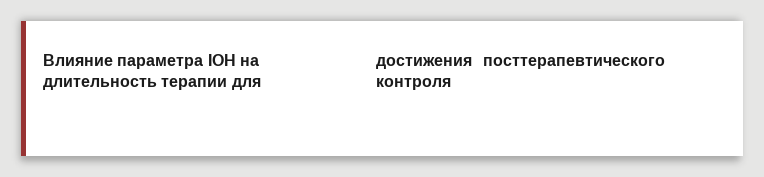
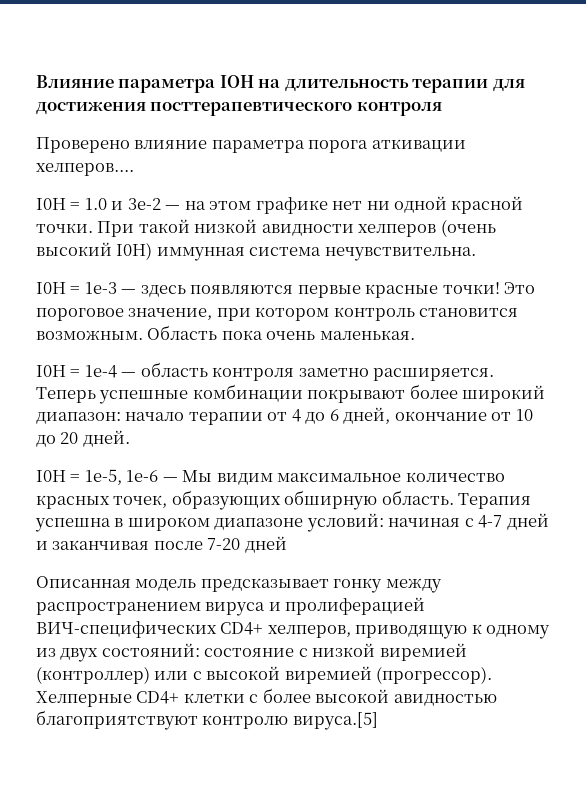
+ Проверено влияние параметра порога аткивации хелперов....
+ I0H = 1.0 и 3e-2 — на этом графике нет ни одной красной точки. При такой низкой авидности хелперов (очень высокий I0H) иммунная система нечувствительна.
+ I0H = 1e-3 — здесь появляются первые красные точки! Это пороговое значение, при котором контроль становится возможным. Область пока очень маленькая.
+ I0H = 1e-4 — область контроля заметно расширяется. Теперь успешные комбинации покрывают более широкий диапазон: начало терапии от 4 до 6 дней, окончание от 10 до 20 дней.
+ I0H = 1e-5, 1e-6 — Мы видим максимальное количество красных точек, образующих обширную область. Терапия успешна в широком диапазоне условий: начиная с 4-7 дней и заканчивая после 7-20 дней
+ Описанная модель предсказывает гонку между распространением вируса и пролиферацией ВИЧ-специфических CD4+ хелперов, приводящую к одному из двух состояний: состояние с низкой виремией (контроллер) или с высокой виремией (прогрессор). Хелперные CD4+ клетки с более высокой авидностью благоприятствуют контролю вируса.[5]

